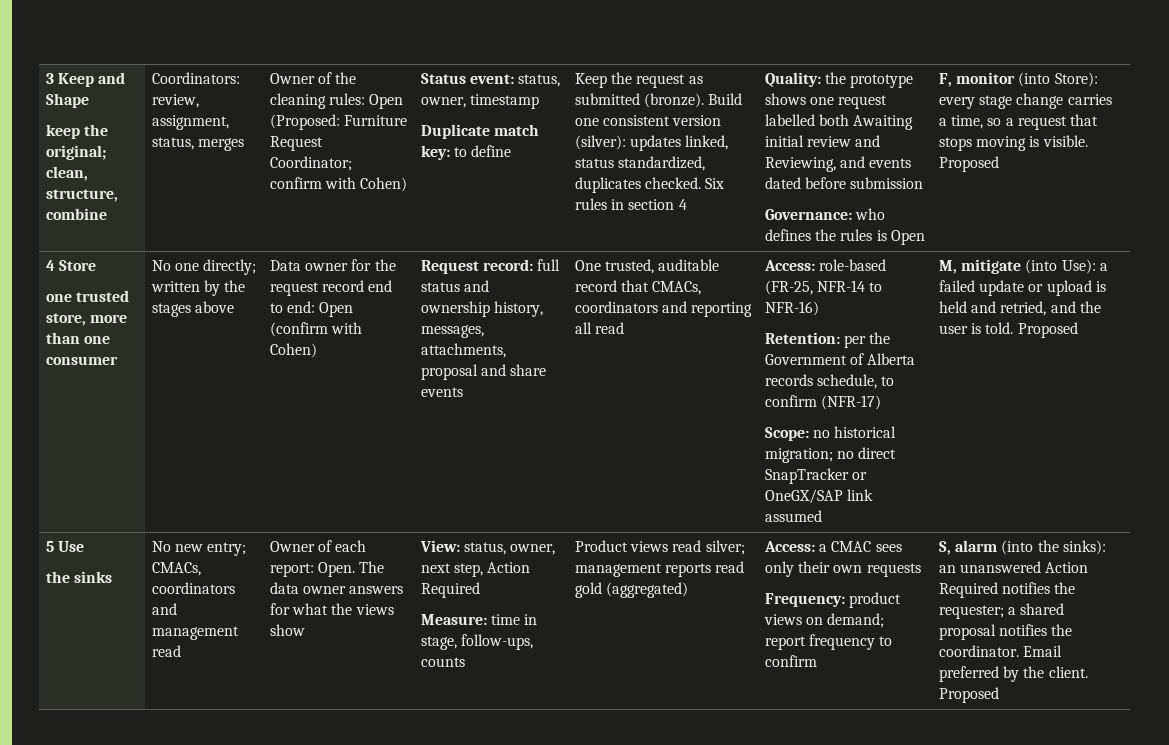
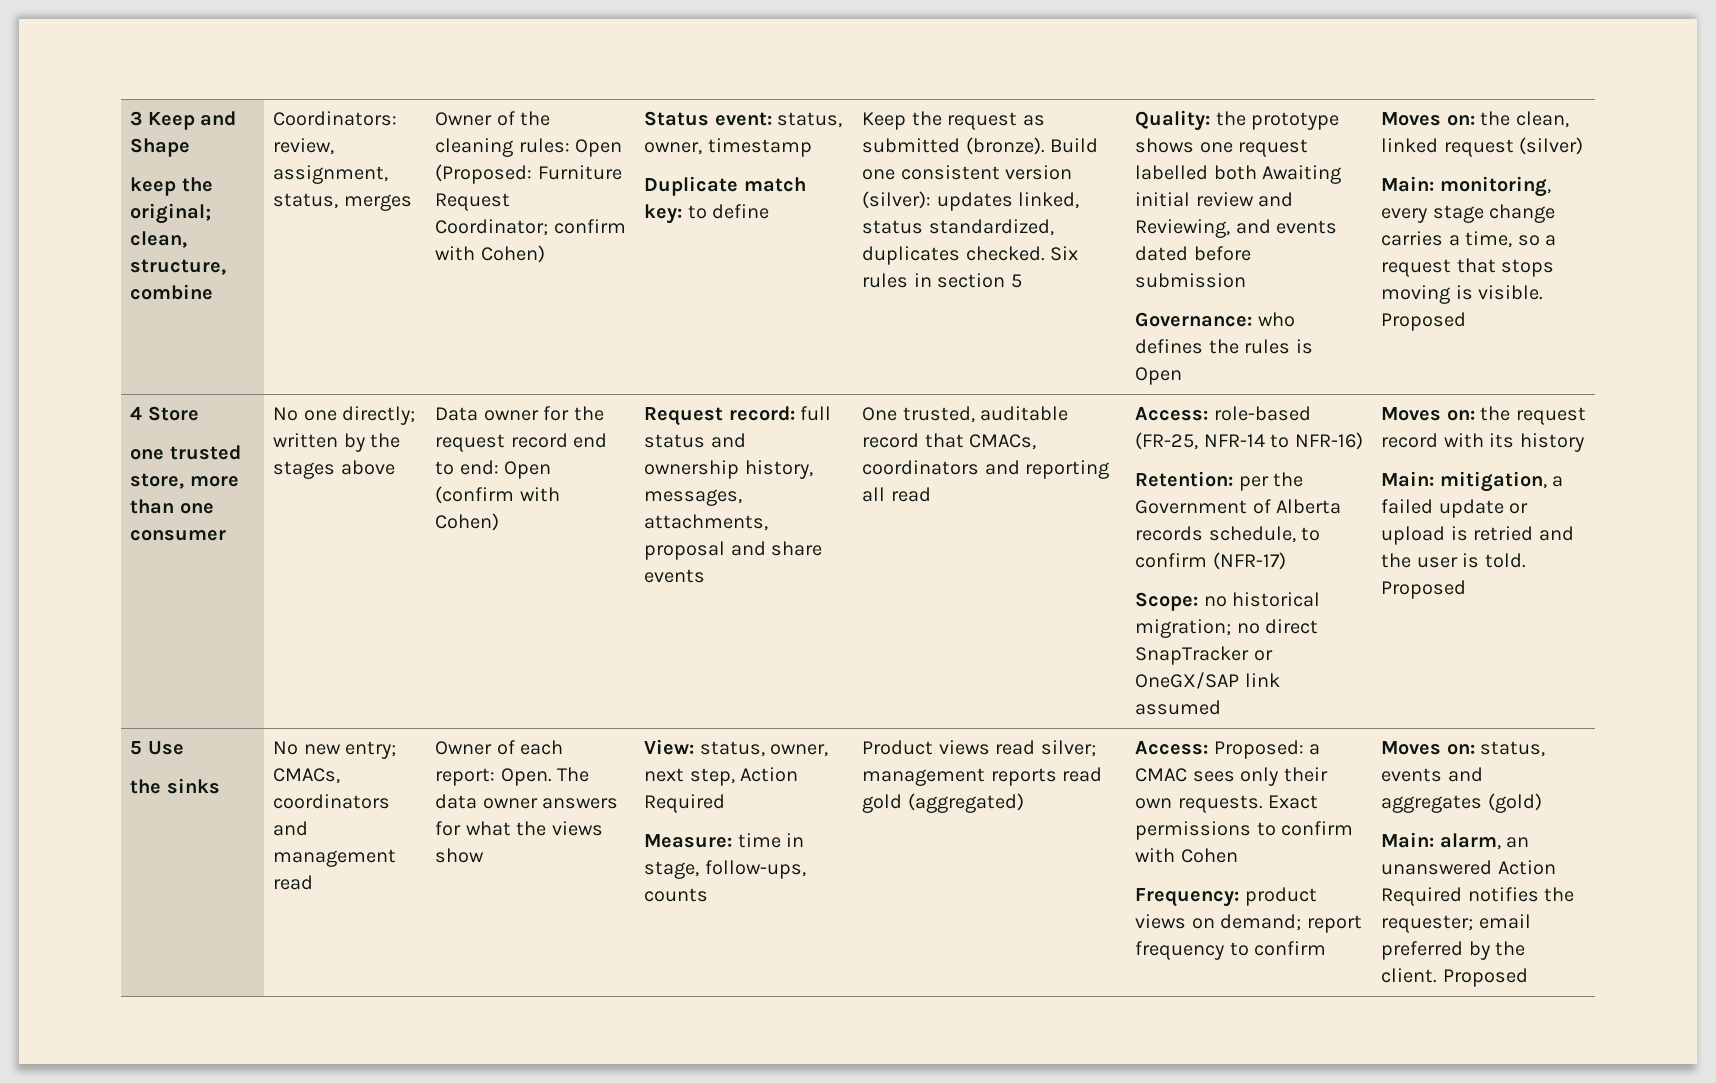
- Six rules in section 4
+ Six rules in section 5
- F, monitor (into Store): every stage change carries a time, so a request that stops moving is visible.
+ Moves on: the clean, linked request (silver)
+ Main: monitoring, every stage change carries a time, so a request that stops moving is visible.
- M, mitigate (into Use): a failed update or upload is held and retried, and the user is told.
+ Moves on: the request record with its history
+ Main: mitigation, a failed update or upload is retried and the user is told.
- Access: a CMAC sees only their own requests
+ Access: Proposed: a CMAC sees only their own requests. Exact permissions to confirm with Cohen
- S, alarm (into the sinks): an unanswered Action Required notifies the requester; a shared proposal notifies the coordinator. Email preferred by the client.
+ Moves on: status, events and aggregates (gold)
+ Main: alarm, an unanswered Action Required notifies the requester; email preferred by the client.

